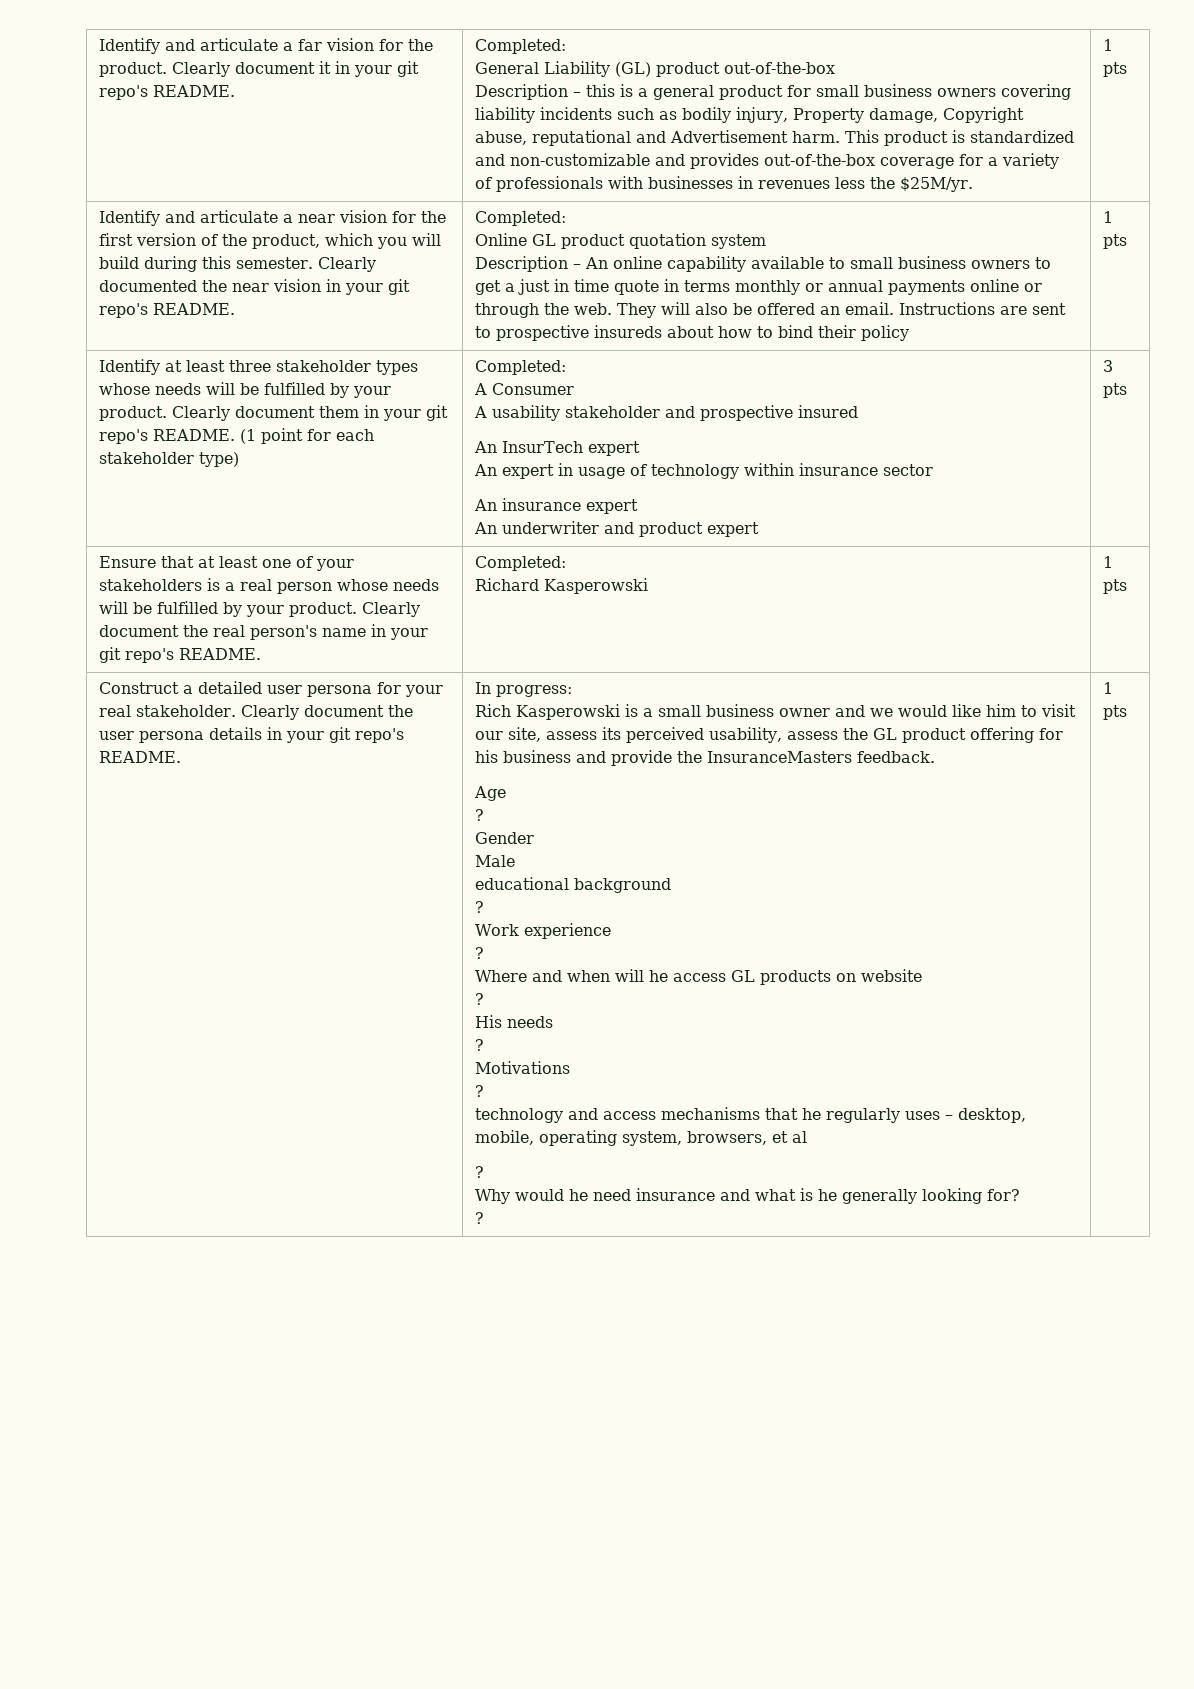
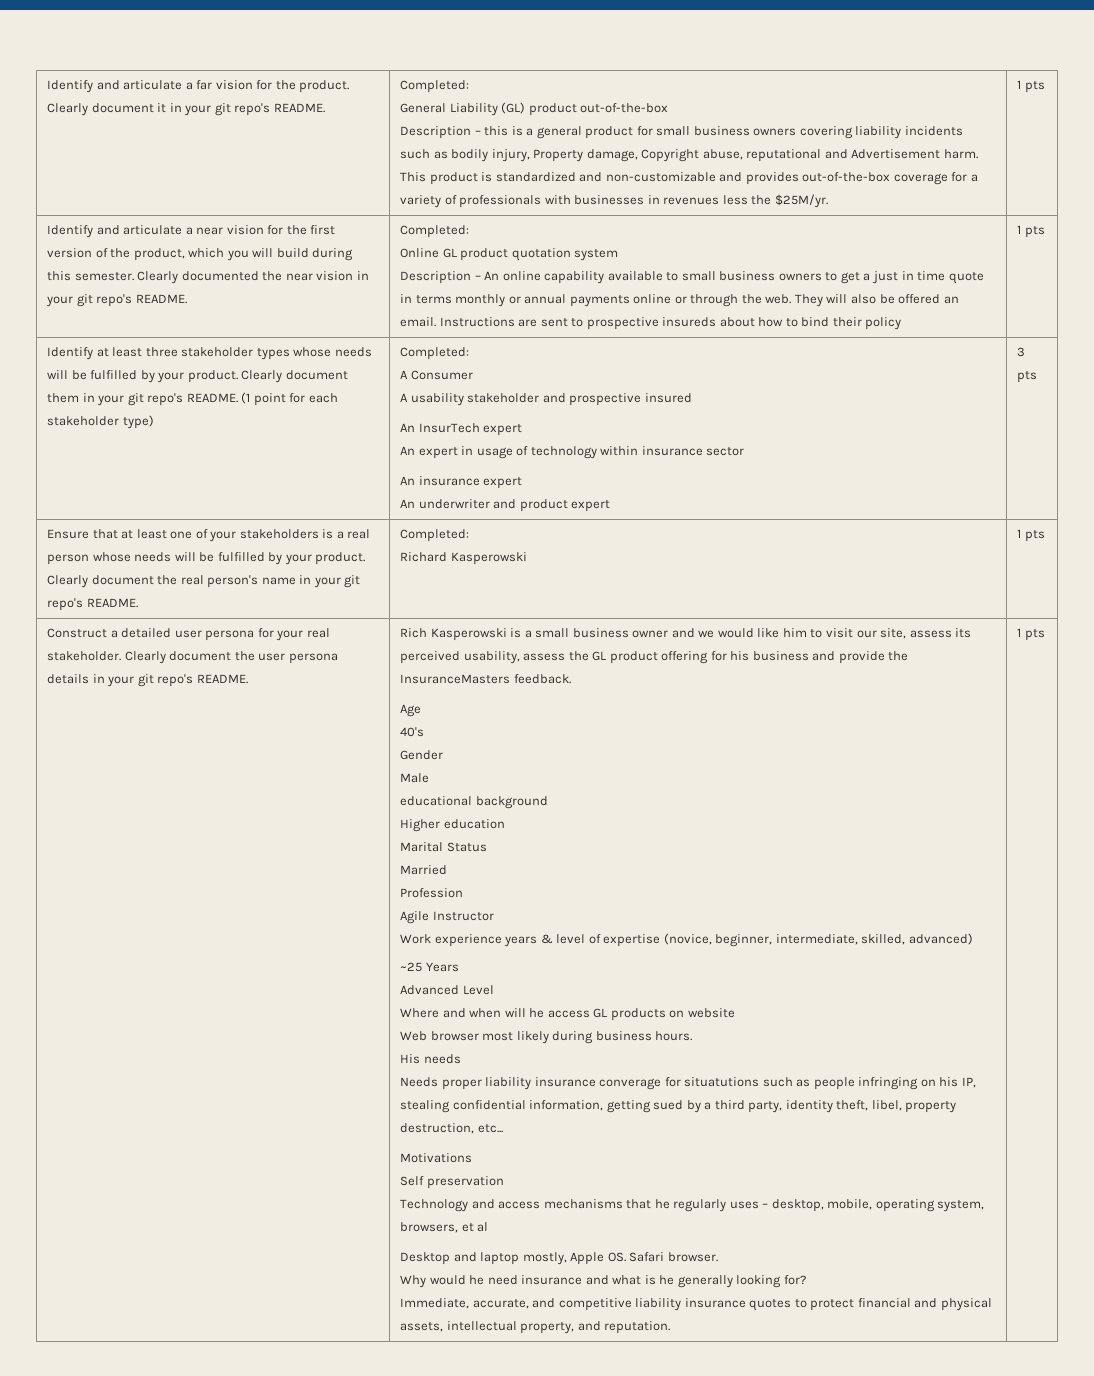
- In progress:
  Age
- ?
+ 40's
  educational background
- ?
- Work experience
- ?
+ Higher education
+ Marital Status
+ Married
+ Profession
+ Agile Instructor
+ Work experience years & level of expertise (novice, beginner, intermediate, skilled, advanced)
+ ~25 Years
+ Advanced Level
  Where and when will he access GL products on website
- ?
+ Web browser most likely during business hours.
  His needs
- ?
+ Needs proper liability insurance converage for situatutions such as people infringing on his IP, stealing confidential information, getting sued by a third party, identity theft, libel, property destruction, etc...
  Motivations
- ?
- technology and access mechanisms that he regularly uses – desktop, mobile, operating system, browsers, et al
- ?
+ Self preservation
+ Technology and access mechanisms that he regularly uses – desktop, mobile, operating system, browsers, et al
+ Desktop and laptop mostly, Apple OS. Safari browser.
  Why would he need insurance and what is he generally looking for?
- ?
+ Immediate, accurate, and competitive liability insurance quotes to protect financial and physical assets, intellectual property, and reputation.

